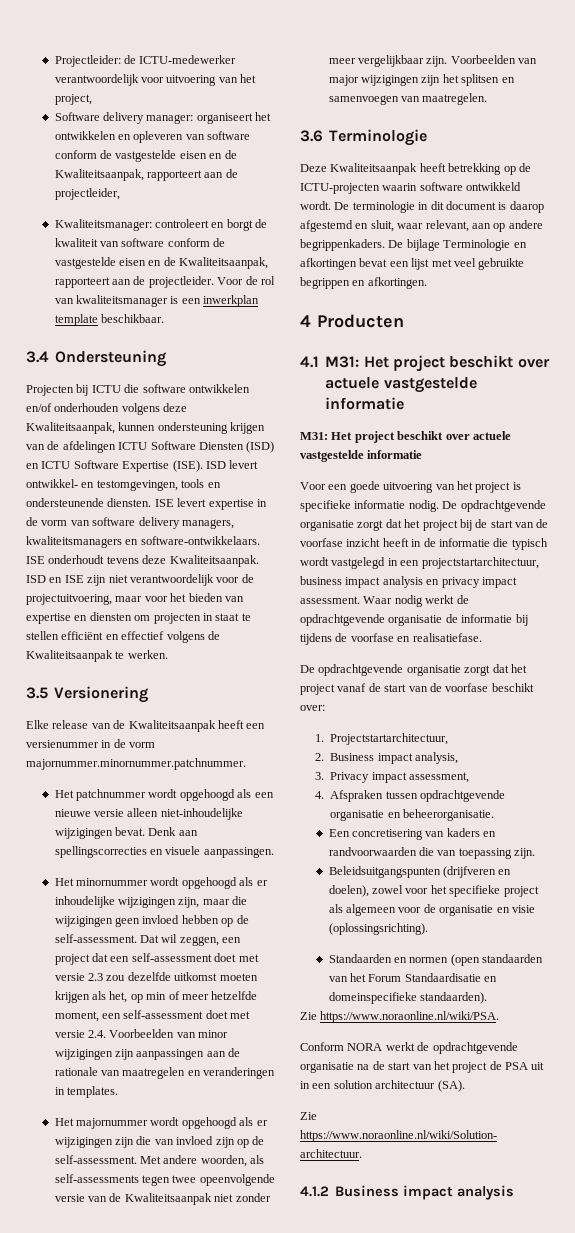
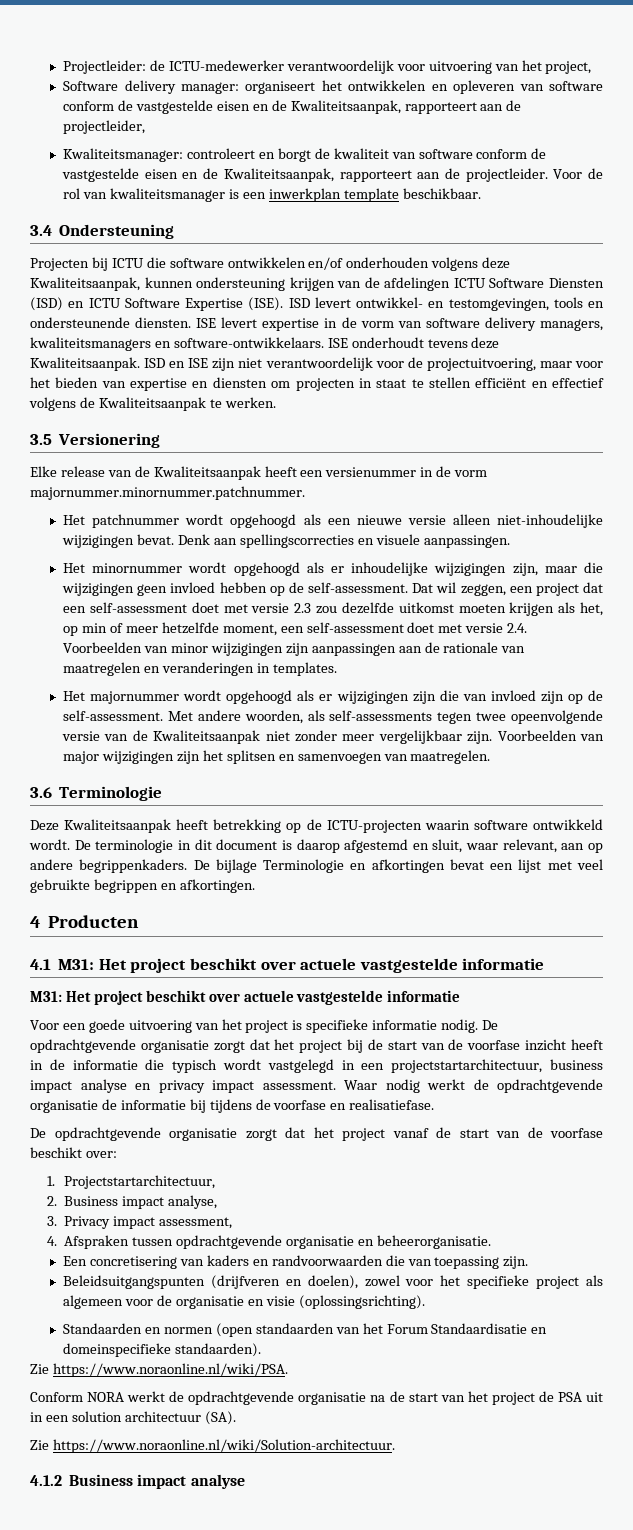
- De opdrachtgevende organisatie zorgt dat het project bij de start van de voorfase inzicht heeft in de informatie die typisch wordt vastgelegd in een projectstartarchitectuur, business impact analysis en privacy impact assessment.
+ De opdrachtgevende organisatie zorgt dat het project bij de start van de voorfase inzicht heeft in de informatie die typisch wordt vastgelegd in een projectstartarchitectuur, business impact analyse en privacy impact assessment.
- 2. Business impact analysis,
+ 2. Business impact analyse,
- 4.1.2 Business impact analysis
+ 4.1.2 Business impact analyse

